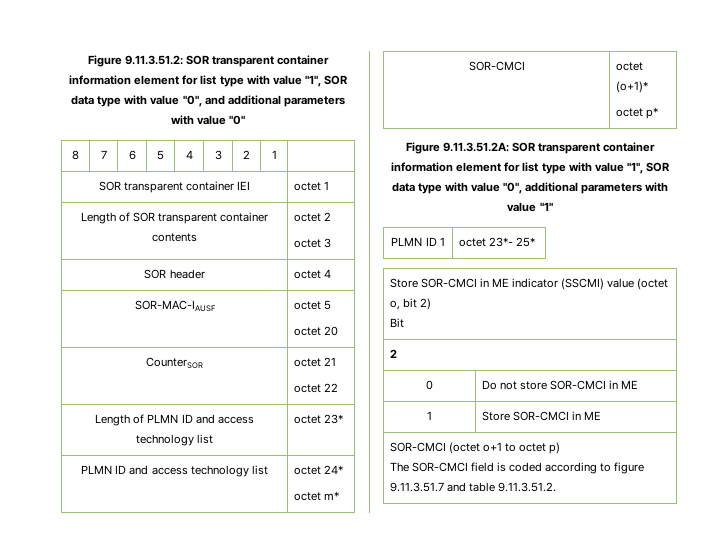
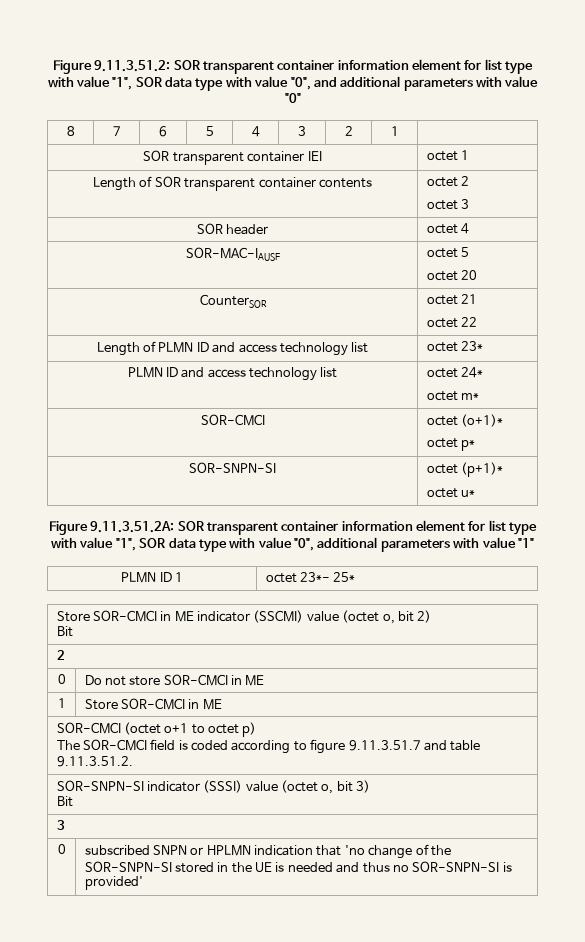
+ SOR-SNPN-SI | octet (p+1)*
+ octet u*
+ SOR-SNPN-SI indicator (SSSI) value (octet o, bit 3)
+ Bit
+ 3
+ 0 | subscribed SNPN or HPLMN indication that 'no change of the SOR-SNPN-SI stored in the UE is needed and thus no SOR-SNPN-SI is provided'

